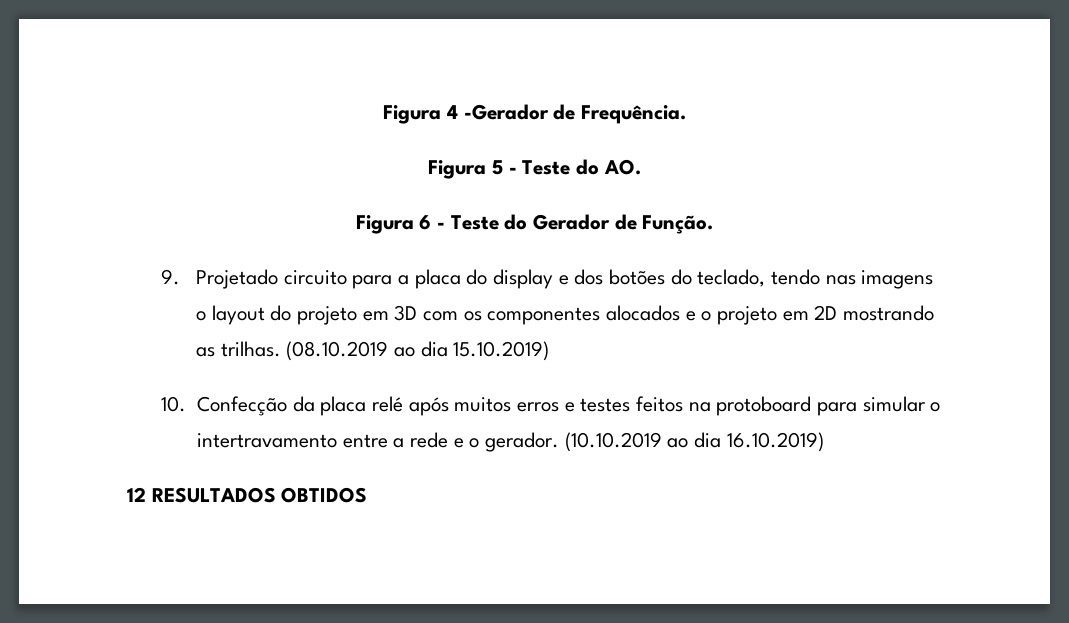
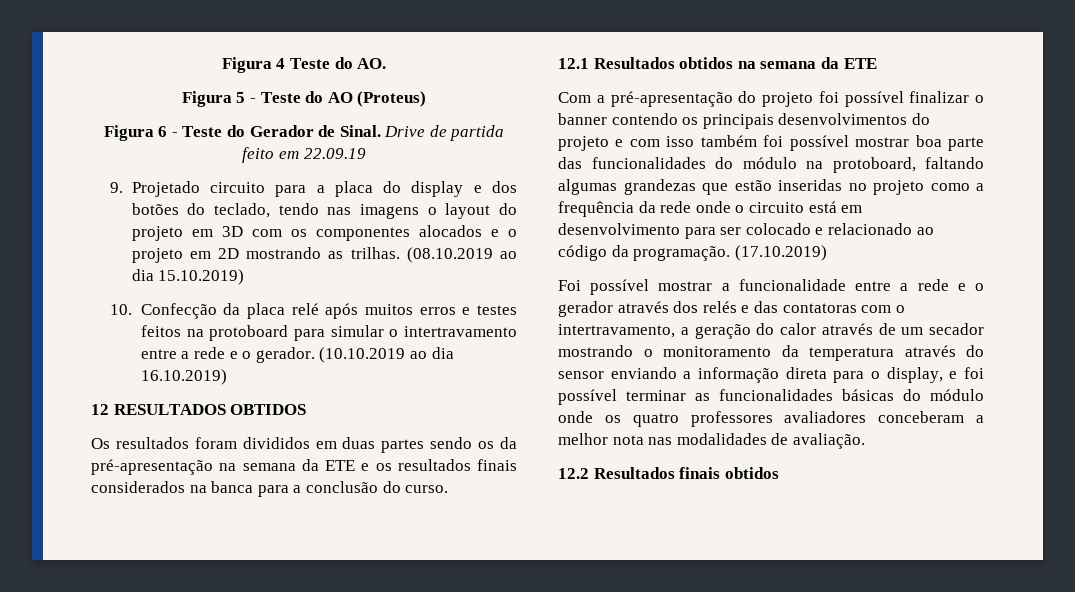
- Figura 4 -Gerador de Frequência.
+ Figura 4 Teste do AO.
- Figura 5 - Teste do AO.
+ Figura 5 - Teste do AO (Proteus)
- Figura 6 - Teste do Gerador de Função.
+ Figura 6 - Teste do Gerador de Sinal. Drive de partida feito em 22.09.19
+ Os resultados foram divididos em duas partes sendo os da pré-apresentação na semana da ETE e os resultados finais considerados na banca para a conclusão do curso.
+ 12.1 Resultados obtidos na semana da ETE
+ Com a pré-apresentação do projeto foi possível finalizar o banner contendo os principais desenvolvimentos do projeto e com isso também foi possível mostrar boa parte das funcionalidades do módulo na protoboard, faltando algumas grandezas que estão inseridas no projeto como a frequência da rede onde o circuito está em desenvolvimento para ser colocado e relacionado ao código da programação. (17.10.2019)
+ Foi possível mostrar a funcionalidade entre a rede e o gerador através dos relés e das contatoras com o intertravamento, a geração do calor através de um secador mostrando o monitoramento da temperatura através do sensor enviando a informação direta para o display, e foi possível terminar as funcionalidades básicas do módulo onde os quatro professores avaliadores conceberam a melhor nota nas modalidades de avaliação.
+ 12.2 Resultados finais obtidos

